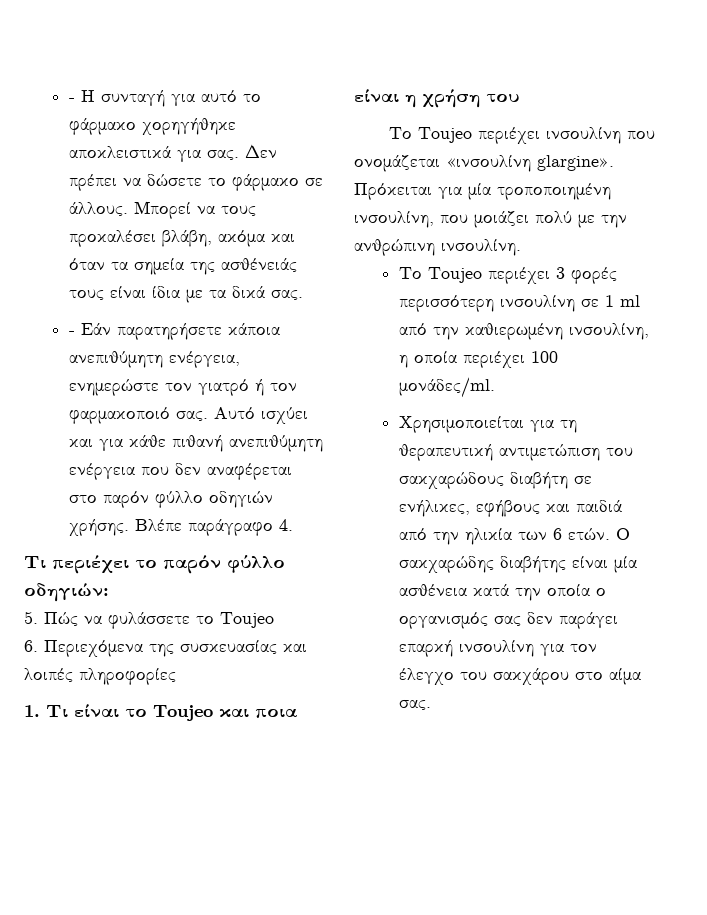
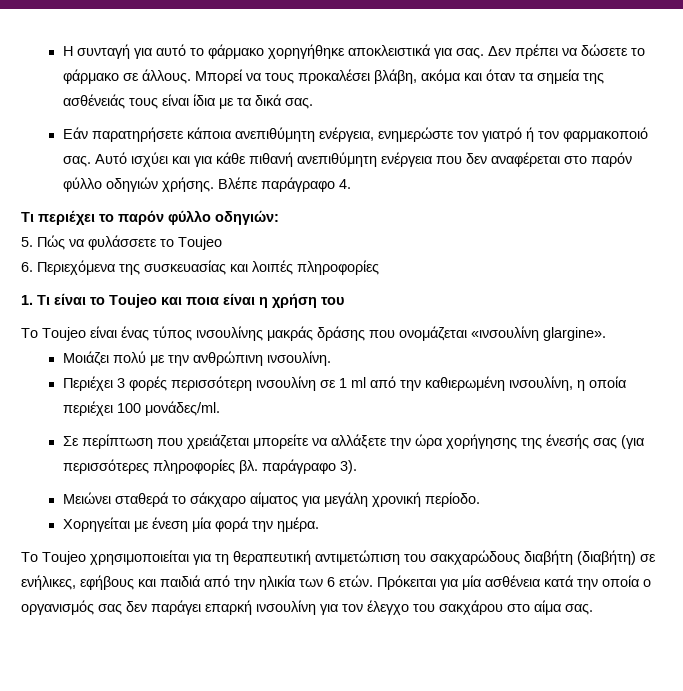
- - Η συνταγή για αυτό το φάρμακο χορηγήθηκε αποκλειστικά για σας.
+ Η συνταγή για αυτό το φάρμακο χορηγήθηκε αποκλειστικά για σας.
- - Εάν παρατηρήσετε κάποια ανεπιθύμητη ενέργεια, ενημερώστε τον γιατρό ή τον φαρμακοποιό σας.
+ Εάν παρατηρήσετε κάποια ανεπιθύμητη ενέργεια, ενημερώστε τον γιατρό ή τον φαρμακοποιό σας.
- Το Toujeo περιέχει ινσουλίνη που ονομάζεται «ινσουλίνη glargine». Πρόκειται για μία τροποποιημένη ινσουλίνη, που μοιάζει πολύ με την ανθρώπινη ινσουλίνη.
+ Το Toujeo είναι ένας τύπος ινσουλίνης μακράς δράσης που ονομάζεται «ινσουλίνη glargine».
+ Μοιάζει πολύ με την ανθρώπινη ινσουλίνη.
- Το Toujeo περιέχει 3 φορές περισσότερη ινσουλίνη σε 1 ml από την καθιερωμένη ινσουλίνη, η οποία περιέχει 100 μονάδες/ml.
+ Περιέχει 3 φορές περισσότερη ινσουλίνη σε 1 ml από την καθιερωμένη ινσουλίνη, η οποία περιέχει 100 μονάδες/ml.
- Χρησιμοποιείται για τη θεραπευτική αντιμετώπιση του σακχαρώδους διαβήτη σε ενήλικες, εφήβους και παιδιά από την ηλικία των 6 ετών.
+ Σε περίπτωση που χρειάζεται μπορείτε να αλλάξετε την ώρα χορήγησης της ένεσής σας (για περισσότερες πληροφορίες βλ. παράγραφο 3).
+ Μειώνει σταθερά το σάκχαρο αίματος για μεγάλη χρονική περίοδο.
+ Χορηγείται με ένεση μία φορά την ημέρα.
+ Το Toujeo χρησιμοποιείται για τη θεραπευτική αντιμετώπιση του σακχαρώδους διαβήτη (διαβήτη) σε ενήλικες, εφήβους και παιδιά από την ηλικία των 6 ετών.
- Ο σακχαρώδης διαβήτης είναι μία ασθένεια κατά την οποία ο οργανισμός σας δεν παράγει επαρκή ινσουλίνη για τον έλεγχο του σακχάρου στο αίμα σας.
+ Πρόκειται για μία ασθένεια κατά την οποία ο οργανισμός σας δεν παράγει επαρκή ινσουλίνη για τον έλεγχο του σακχάρου στο αίμα σας.

